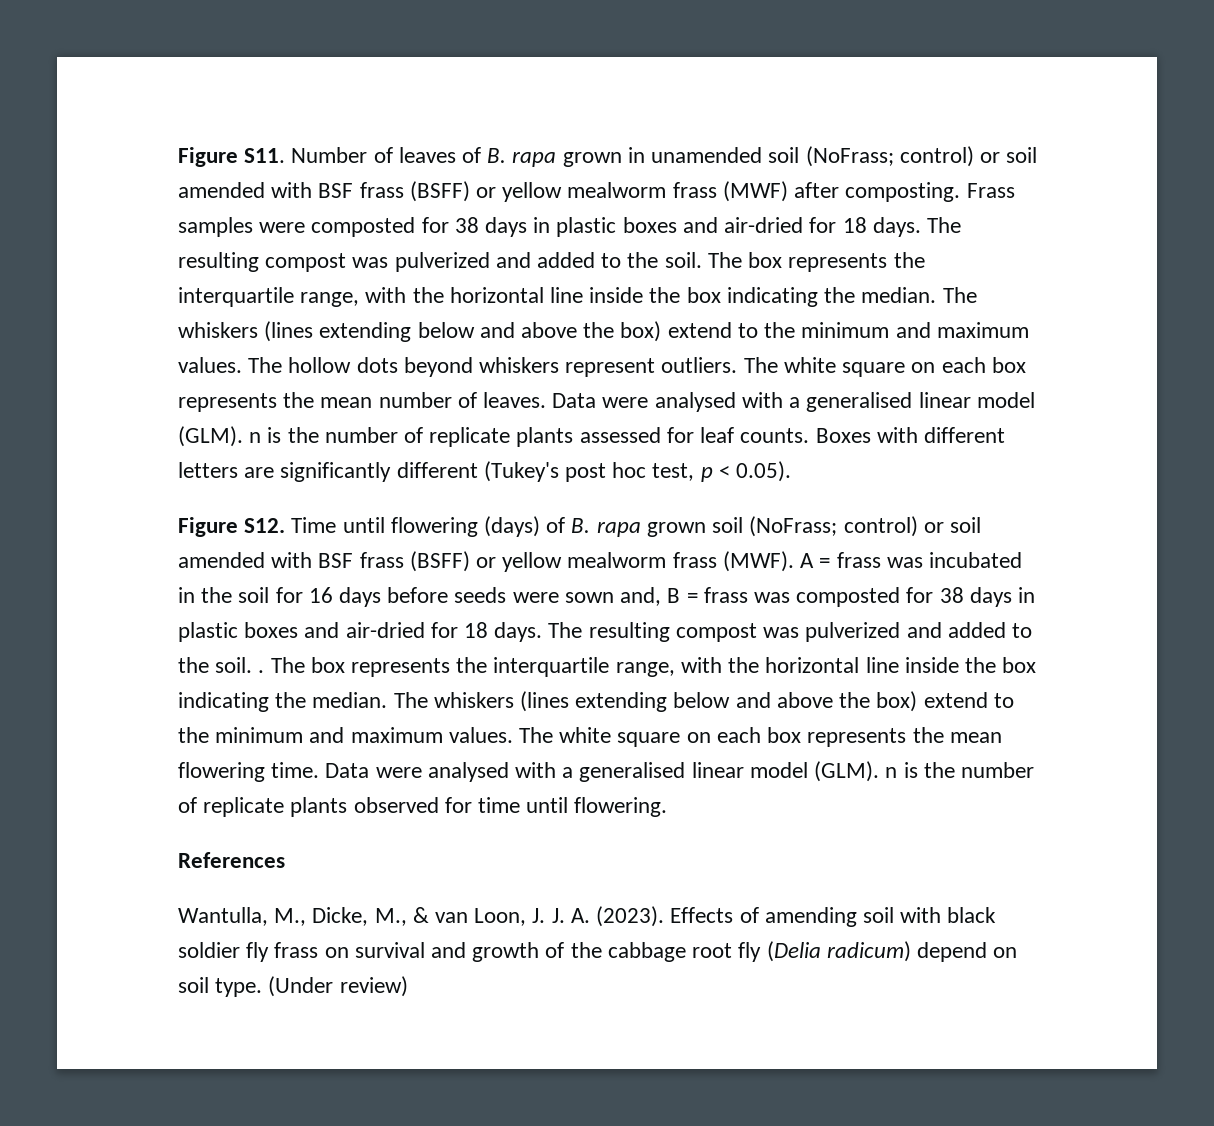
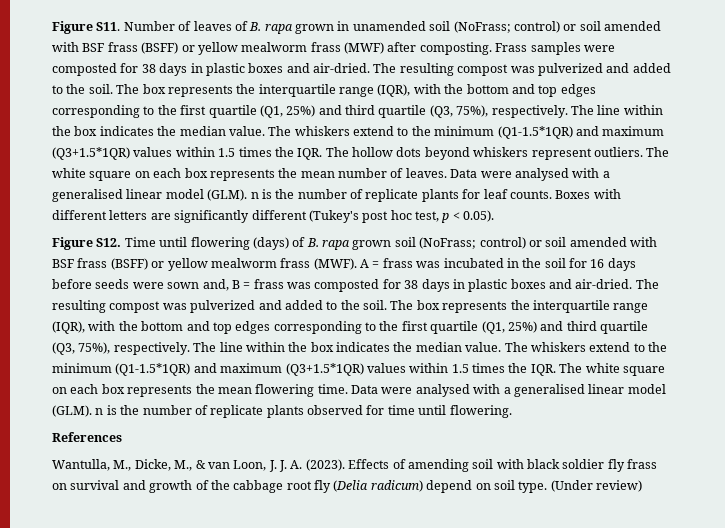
- Frass samples were composted for 38 days in plastic boxes and air-dried for 18 days.
+ Frass samples were composted for 38 days in plastic boxes and air-dried.
- The box represents the interquartile range, with the horizontal line inside the box indicating the median. The whiskers (lines extending below and above the box) extend to the minimum and maximum values. The hollow dots beyond whiskers represent outliers.
+ The box represents the interquartile range (IQR), with the bottom and top edges corresponding to the first quartile (Q1, 25%) and third quartile (Q3, 75%), respectively. The line within the box indicates the median value. The whiskers extend to the minimum (Q1-1.5*1QR) and maximum (Q3+1.5*1QR) values within 1.5 times the IQR. The hollow dots beyond whiskers represent outliers.
- Data were analysed with a generalised linear model (GLM). n is the number of replicate plants assessed for leaf counts.
+ Data were analysed with a generalised linear model (GLM). n is the number of replicate plants for leaf counts.
- A = frass was incubated in the soil for 16 days before seeds were sown and, B = frass was composted for 38 days in plastic boxes and air-dried for 18 days.
+ A = frass was incubated in the soil for 16 days before seeds were sown and, B = frass was composted for 38 days in plastic boxes and air-dried.
- The resulting compost was pulverized and added to the soil. . The box represents the interquartile range, with the horizontal line inside the box indicating the median. The whiskers (lines extending below and above the box) extend to the minimum and maximum values. The white square on each box represents the mean flowering time.
+ The resulting compost was pulverized and added to the soil. The box represents the interquartile range (IQR), with the bottom and top edges corresponding to the first quartile (Q1, 25%) and third quartile (Q3, 75%), respectively. The line within the box indicates the median value. The whiskers extend to the minimum (Q1-1.5*1QR) and maximum (Q3+1.5*1QR) values within 1.5 times the IQR. The white square on each box represents the mean flowering time.

